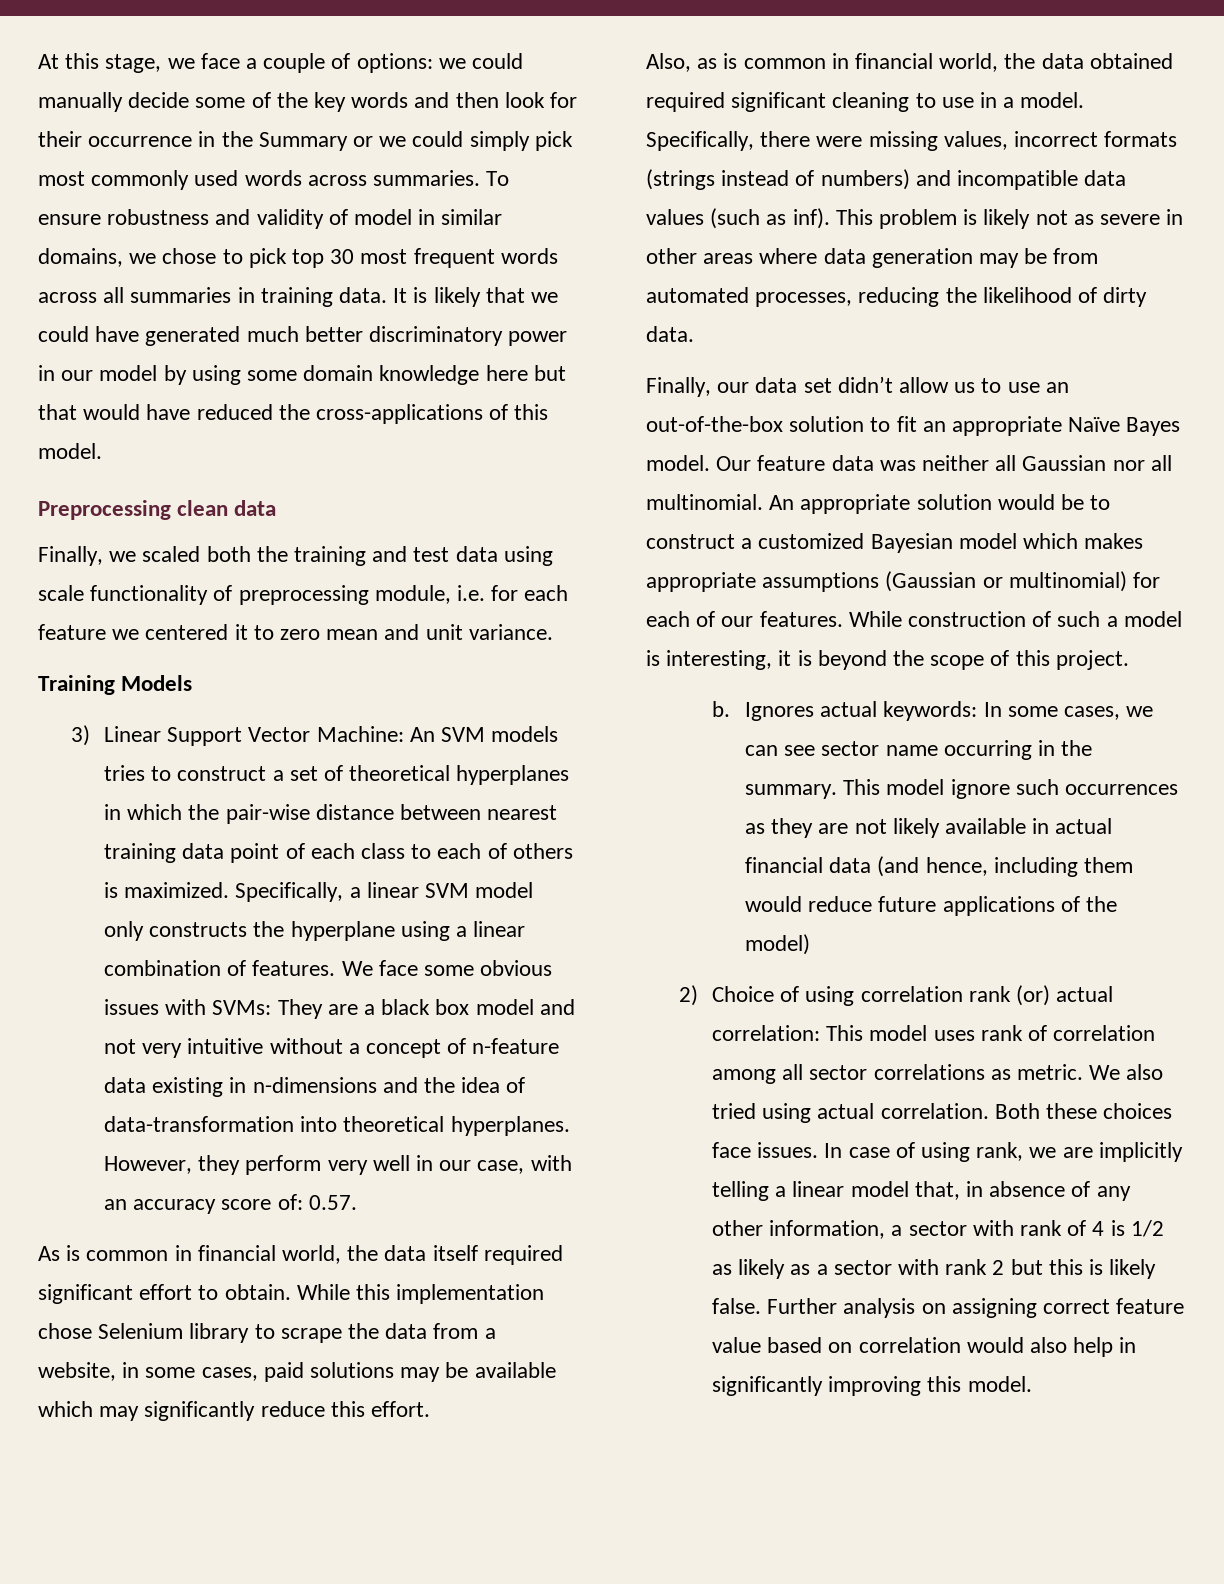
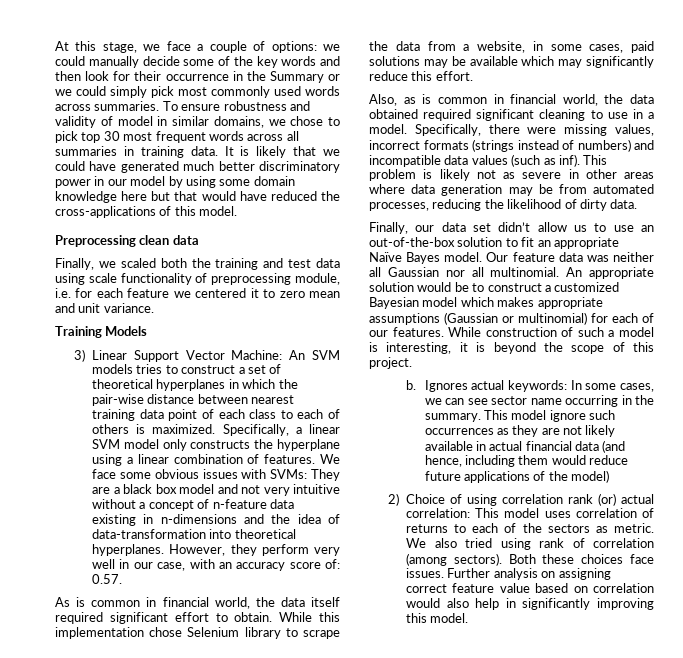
- 2) Choice of using correlation rank (or) actual correlation: This model uses rank of correlation among all sector correlations as metric.
+ 2) Choice of using correlation rank (or) actual correlation: This model uses correlation of returns to each of the sectors as metric.
- We also tried using actual correlation.
+ We also tried using rank of correlation (among sectors).
- In case of using rank, we are implicitly telling a linear model that, in absence of any other information, a sector with rank of 4 is 1/2 as likely as a sector with rank 2 but this is likely false.

